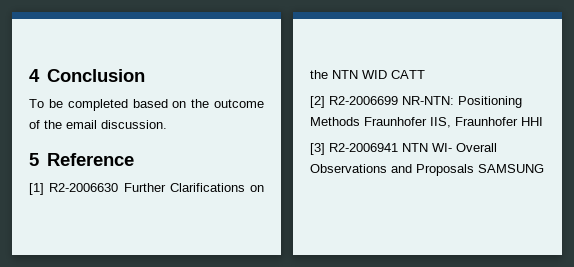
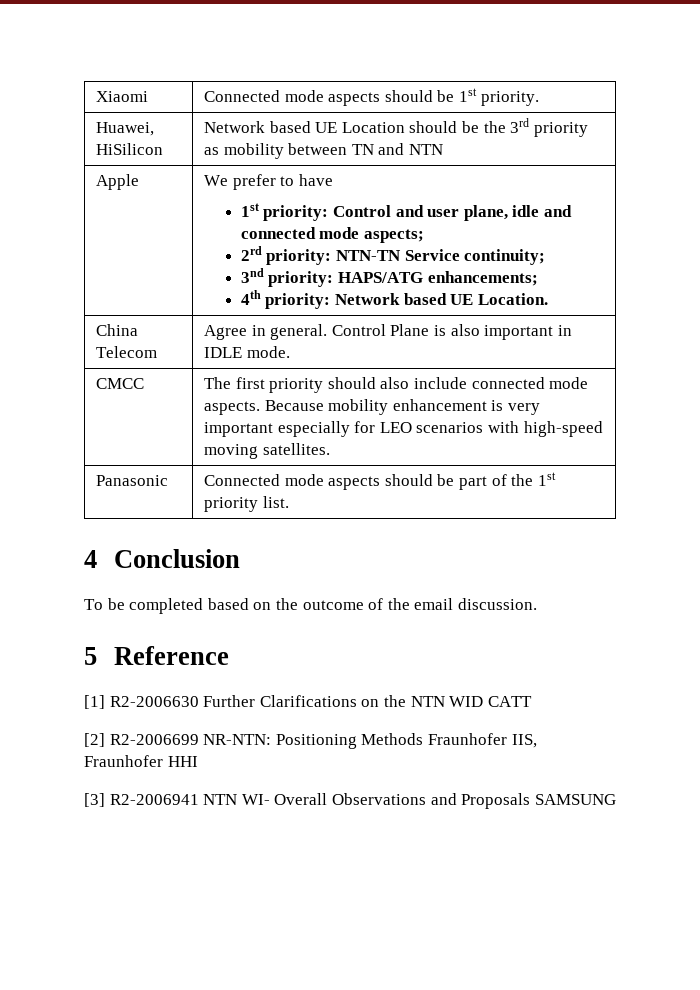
+ Xiaomi | Connected mode aspects should be 1st priority.
+ Huawei, HiSilicon | Network based UE Location should be the 3rd priority as mobility between TN and NTN
+ Apple | We prefer to have
+ 1st priority: Control and user plane, idle and connected mode aspects;
+ 2rd priority: NTN-TN Service continuity;
+ 3nd priority: HAPS/ATG enhancements;
+ 4th priority: Network based UE Location.
+ China Telecom | Agree in general. Control Plane is also important in IDLE mode.
+ CMCC | The first priority should also include connected mode aspects. Because mobility enhancement is very important especially for LEO scenarios with high-speed moving satellites.
+ Panasonic | Connected mode aspects should be part of the 1st priority list.

